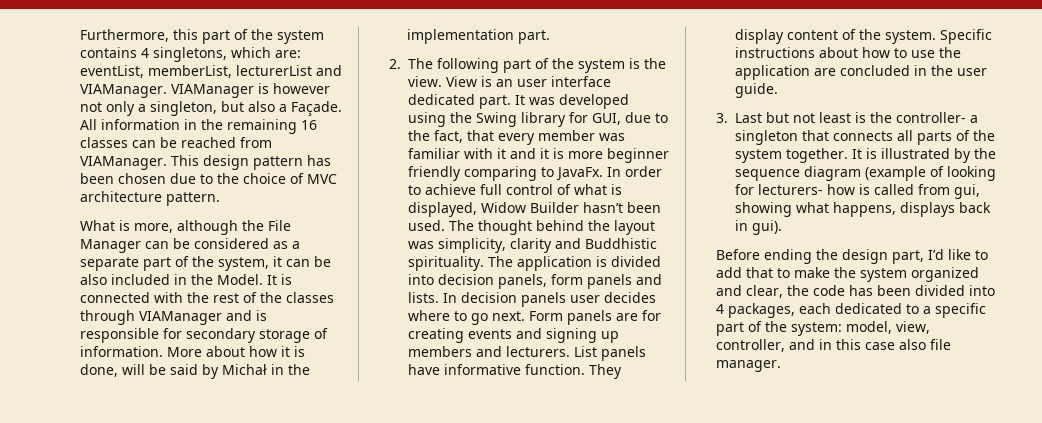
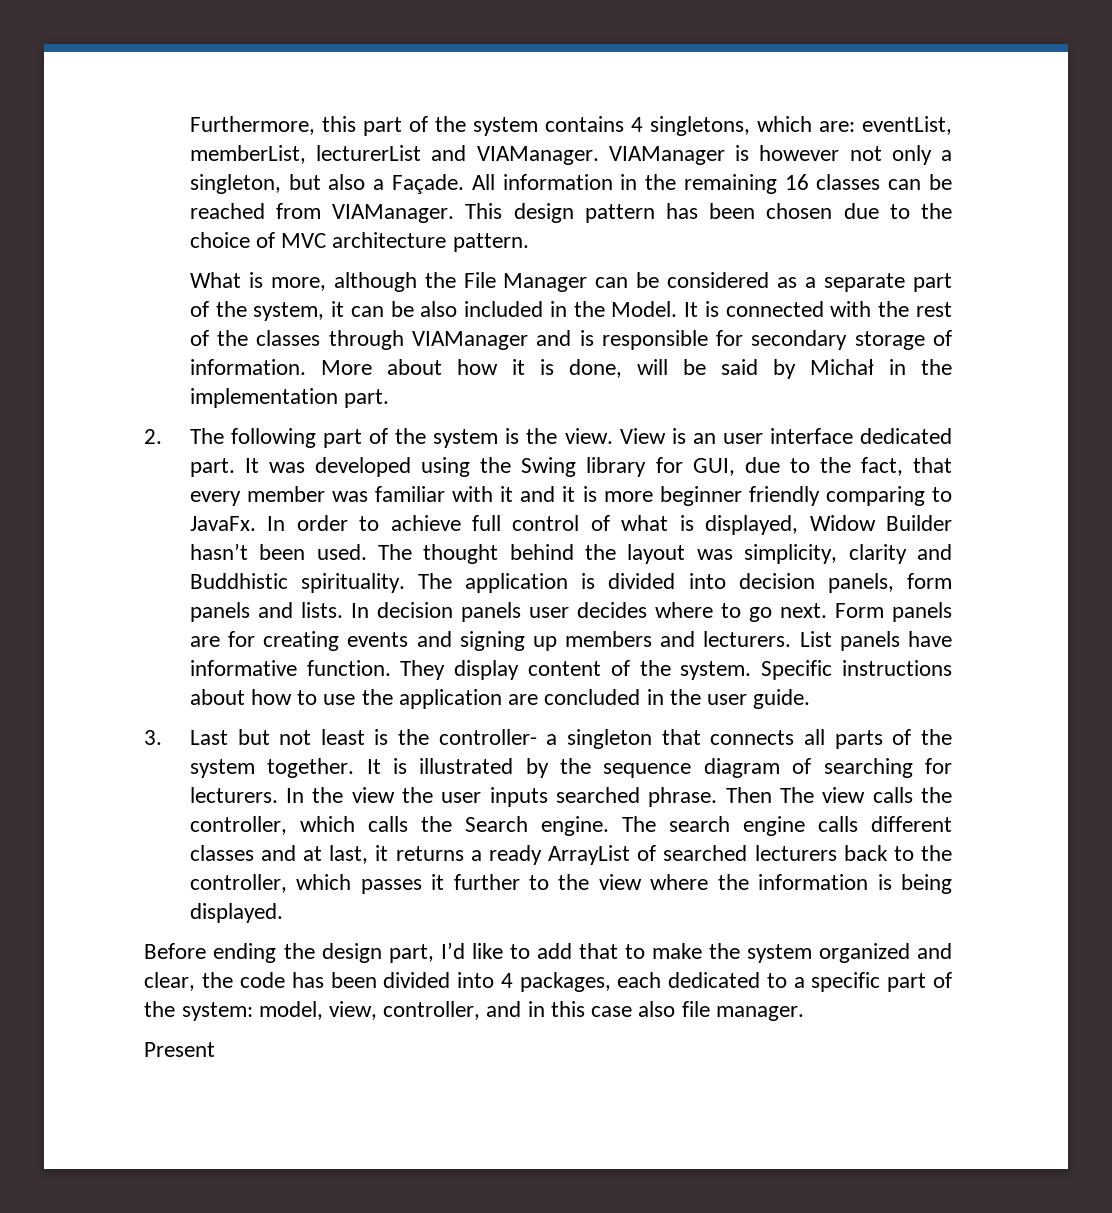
- It is illustrated by the sequence diagram (example of looking for lecturers- how is called from gui, showing what happens, displays back in gui).
+ It is illustrated by the sequence diagram of searching for lecturers. In the view the user inputs searched phrase. Then The view calls the controller, which calls the Search engine. The search engine calls different classes and at last, it returns a ready ArrayList of searched lecturers back to the controller, which passes it further to the view where the information is being displayed.
+ Present

